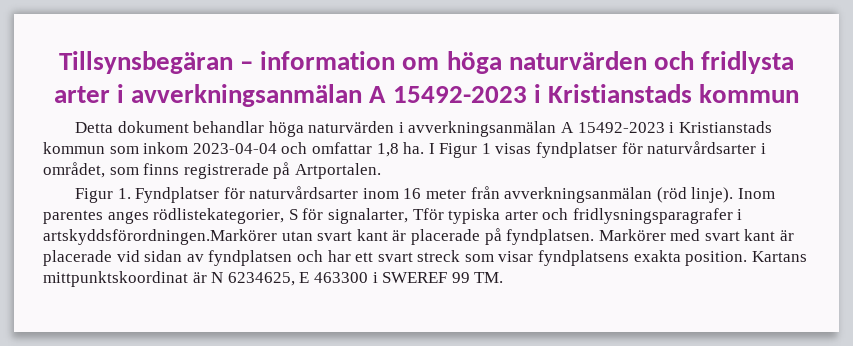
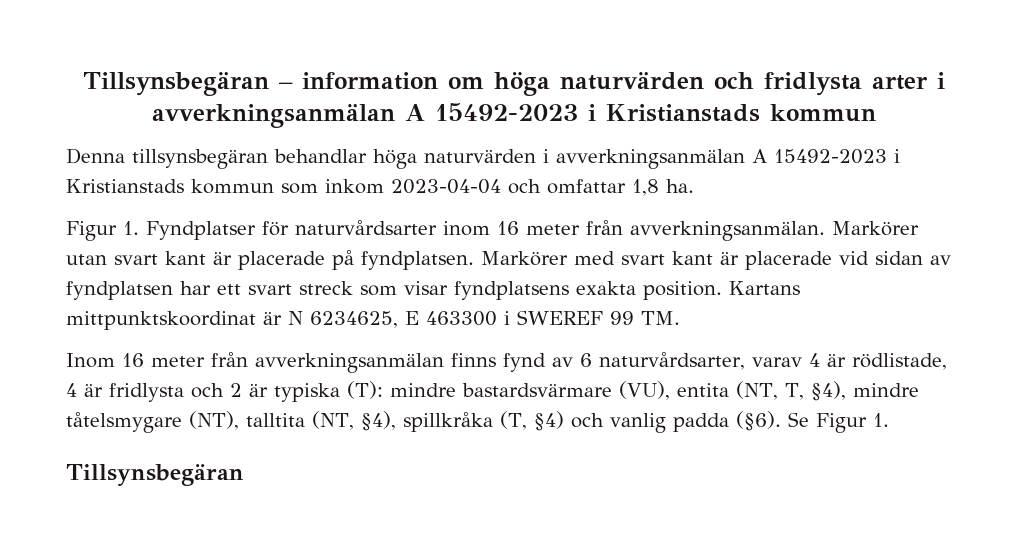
- Detta dokument behandlar höga naturvärden i avverkningsanmälan A 15492-2023 i Kristianstads kommun som inkom 2023-04-04 och omfattar 1,8 ha. I Figur 1 visas fyndplatser för naturvårdsarter i området, som finns registrerade på Artportalen.
+ Denna tillsynsbegäran behandlar höga naturvärden i avverkningsanmälan A 15492-2023 i Kristianstads kommun som inkom 2023-04-04 och omfattar 1,8 ha.
- Figur 1. Fyndplatser för naturvårdsarter inom 16 meter från avverkningsanmälan (röd linje). Inom parentes anges rödlistekategorier, S för signalarter, Tför typiska arter och fridlysningsparagrafer i artskyddsförordningen.Markörer utan svart kant är placerade på fyndplatsen.
+ Figur 1. Fyndplatser för naturvårdsarter inom 16 meter från avverkningsanmälan. Markörer utan svart kant är placerade på fyndplatsen.
- Markörer med svart kant är placerade vid sidan av fyndplatsen och har ett svart streck som visar fyndplatsens exakta position.
+ Markörer med svart kant är placerade vid sidan av fyndplatsen har ett svart streck som visar fyndplatsens exakta position.
+ Inom 16 meter från avverkningsanmälan finns fynd av 6 naturvårdsarter, varav 4 är rödlistade, 4 är fridlysta och 2 är typiska (T): mindre bastardsvärmare (VU), entita (NT, T, §4), mindre tåtelsmygare (NT), talltita (NT, §4), spillkråka (T, §4) och vanlig padda (§6). Se Figur 1.
+ Tillsynsbegäran

